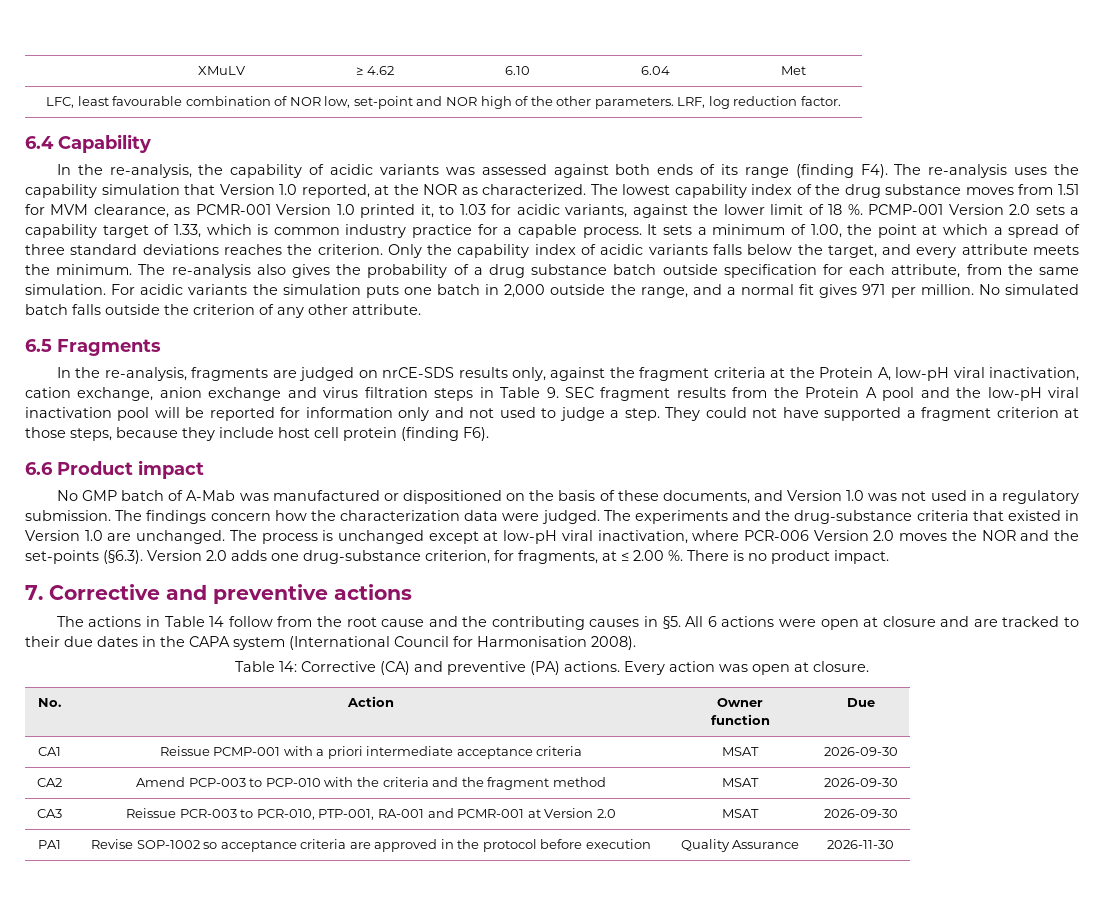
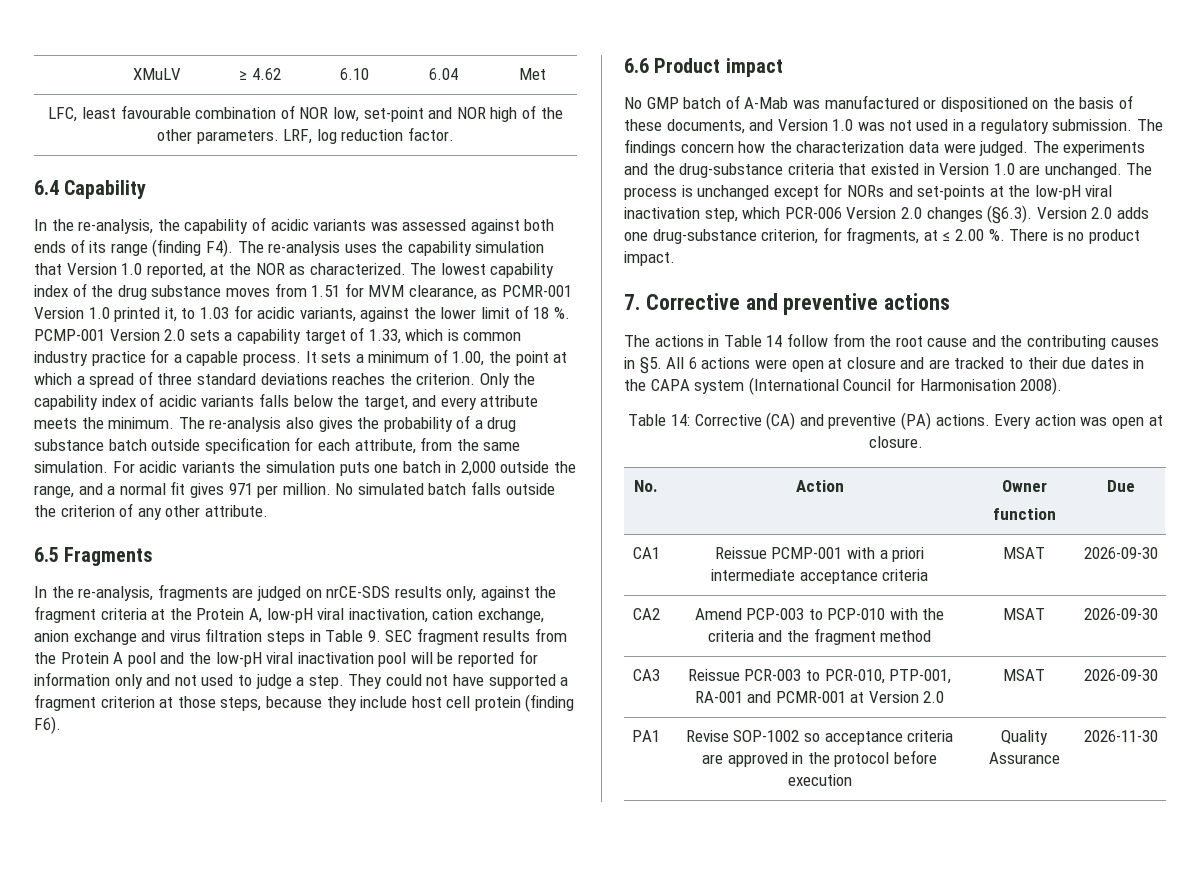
- The process is unchanged except at low-pH viral inactivation, where PCR-006 Version 2.0 moves the NOR and the set-points (§6.3). Version 2.0 adds one drug-substance criterion, for fragments, at ≤ 2.00 %.
+ The process is unchanged except for NORs and set-points at the low-pH viral inactivation step, which PCR-006 Version 2.0 changes (§6.3). Version 2.0 adds one drug-substance criterion, for fragments, at ≤ 2.00 %.

